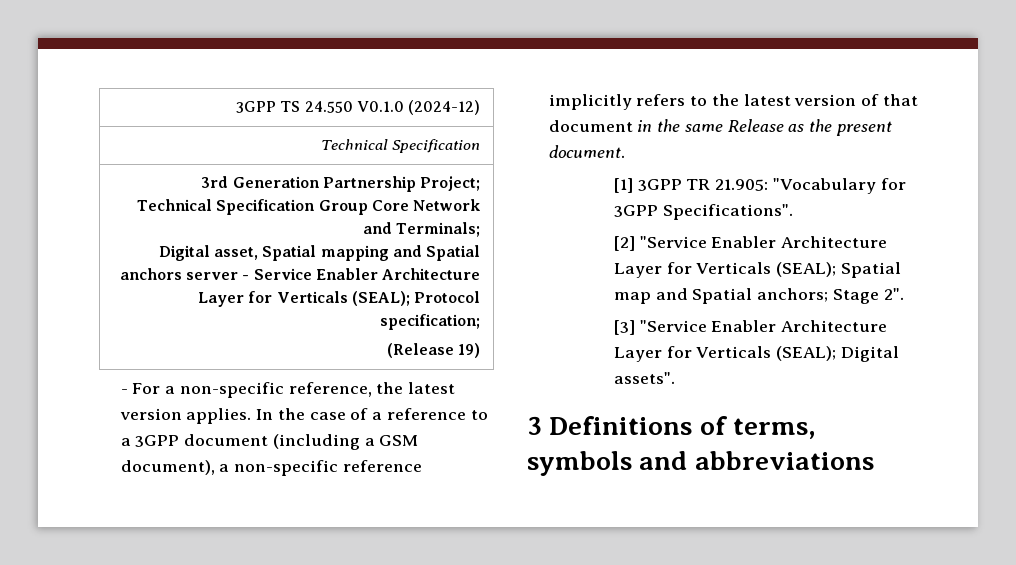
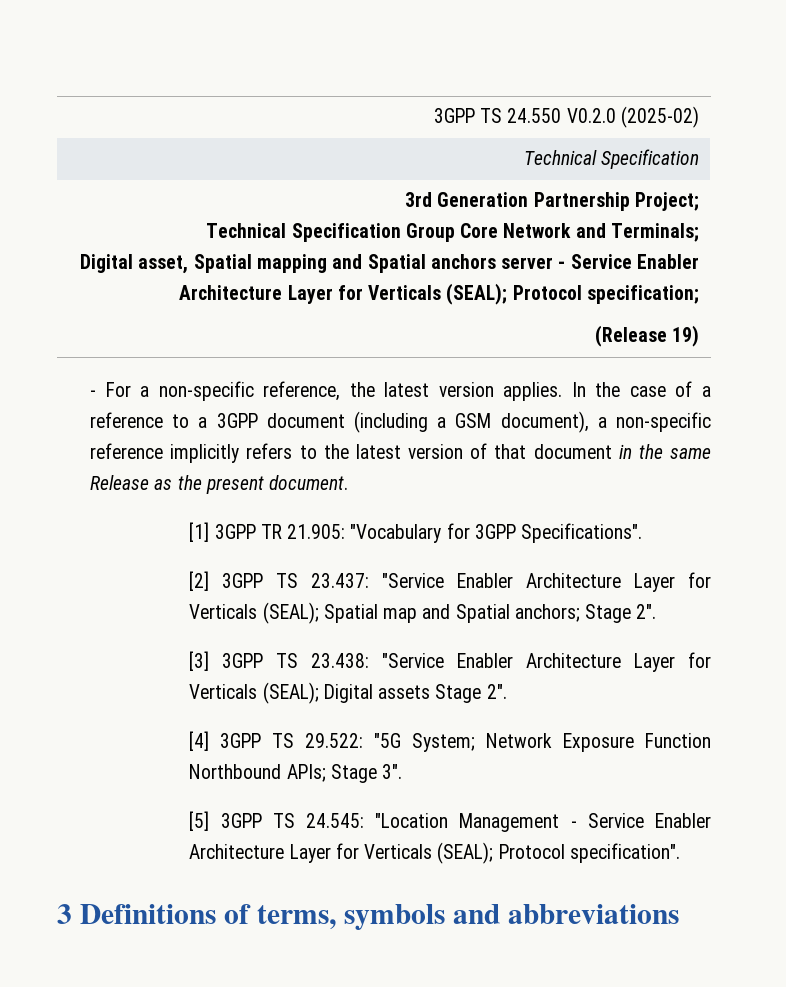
- 3GPP TS 24.550 V0.1.0 (2024-12)
+ 3GPP TS 24.550 V0.2.0 (2025-02)
- [2] "Service Enabler Architecture Layer for Verticals (SEAL); Spatial map and Spatial anchors; Stage 2".
+ [2] 3GPP TS 23.437: "Service Enabler Architecture Layer for Verticals (SEAL); Spatial map and Spatial anchors; Stage 2".
- [3] "Service Enabler Architecture Layer for Verticals (SEAL); Digital assets".
+ [3] 3GPP TS 23.438: "Service Enabler Architecture Layer for Verticals (SEAL); Digital assets Stage 2".
+ [4] 3GPP TS 29.522: "5G System; Network Exposure Function Northbound APIs; Stage 3".
+ [5] 3GPP TS 24.545: "Location Management - Service Enabler Architecture Layer for Verticals (SEAL); Protocol specification".

